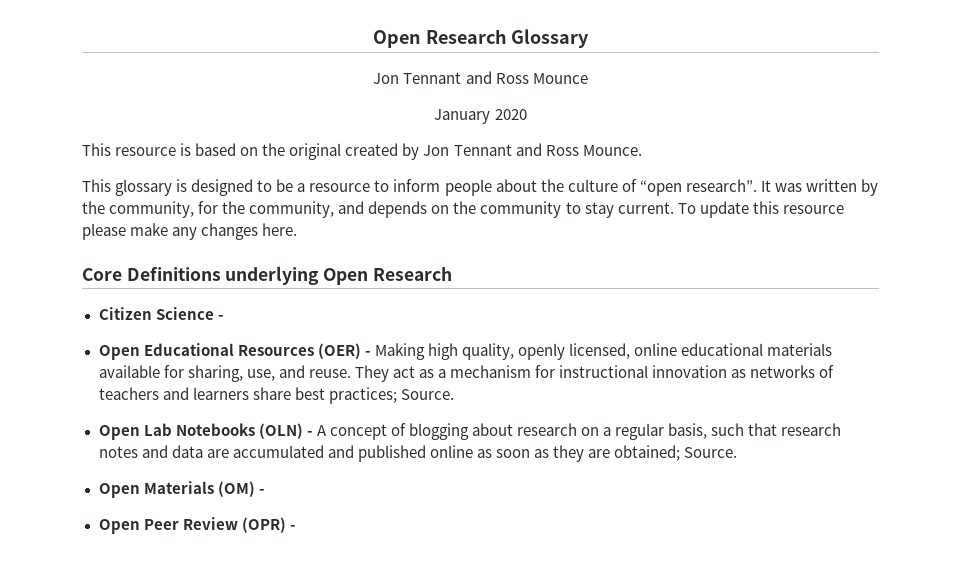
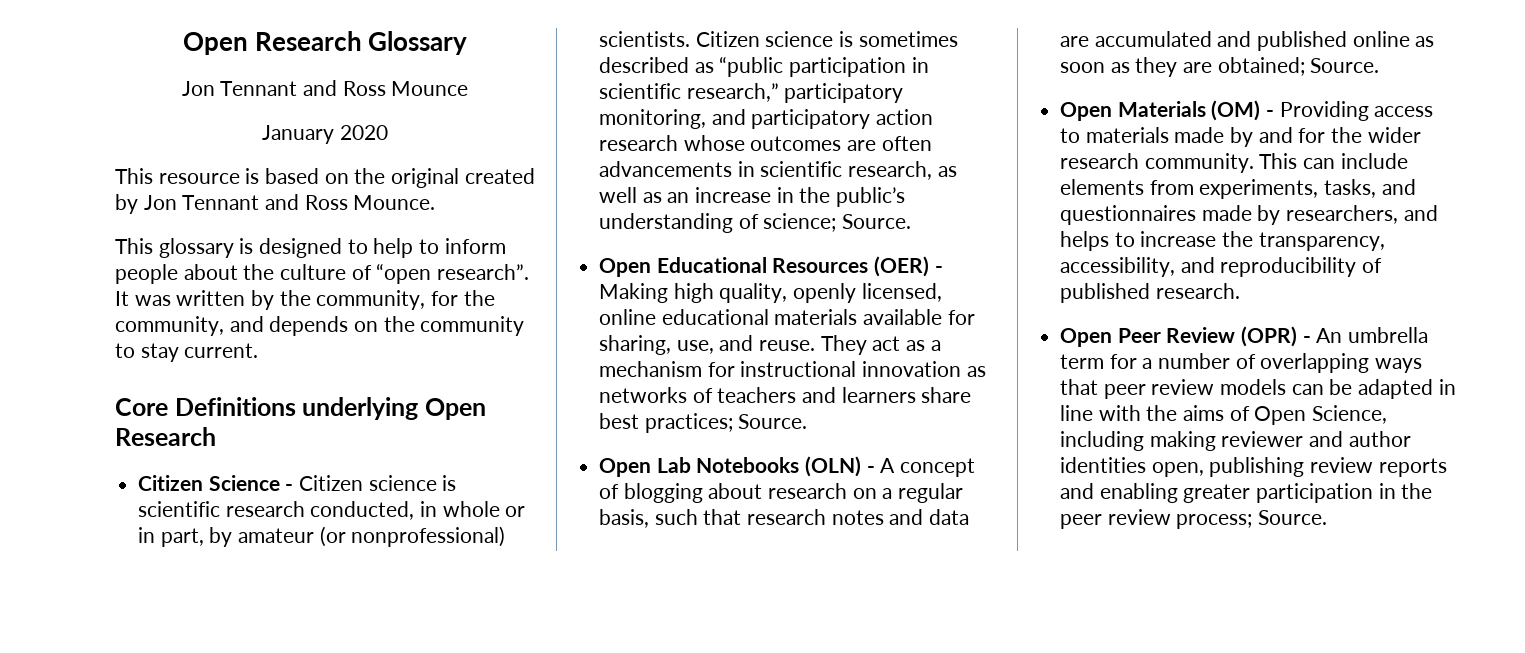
- This glossary is designed to be a resource to inform people about the culture of “open research”.
+ This glossary is designed to help to inform people about the culture of “open research”.
- To update this resource please make any changes here.
- Citizen Science -
+ Citizen Science - Citizen science is scientific research conducted, in whole or in part, by amateur (or nonprofessional) scientists. Citizen science is sometimes described as “public participation in scientific research,” participatory monitoring, and participatory action research whose outcomes are often advancements in scientific research, as well as an increase in the public’s understanding of science; Source.
- Open Materials (OM) -
+ Open Materials (OM) - Providing access to materials made by and for the wider research community. This can include elements from experiments, tasks, and questionnaires made by researchers, and helps to increase the transparency, accessibility, and reproducibility of published research.
- Open Peer Review (OPR) -
+ Open Peer Review (OPR) - An umbrella term for a number of overlapping ways that peer review models can be adapted in line with the aims of Open Science, including making reviewer and author identities open, publishing review reports and enabling greater participation in the peer review process; Source.

